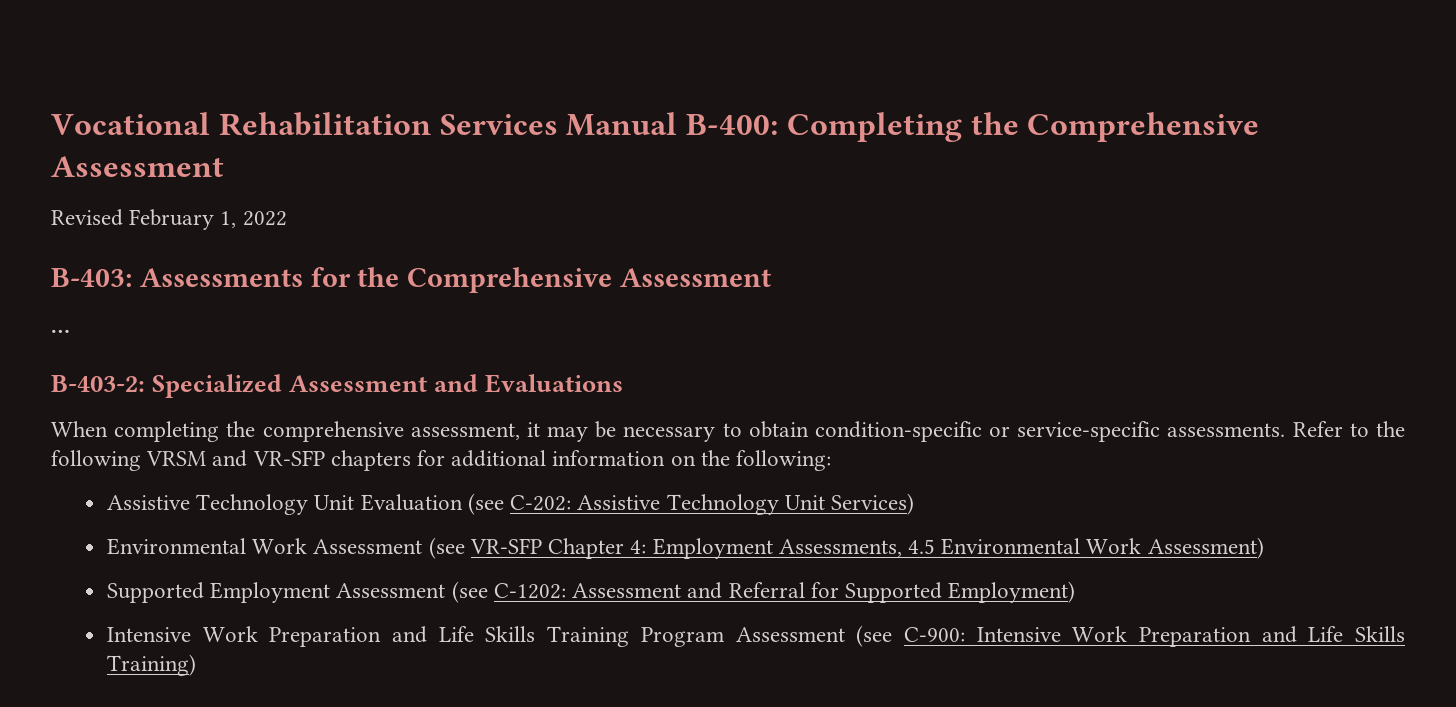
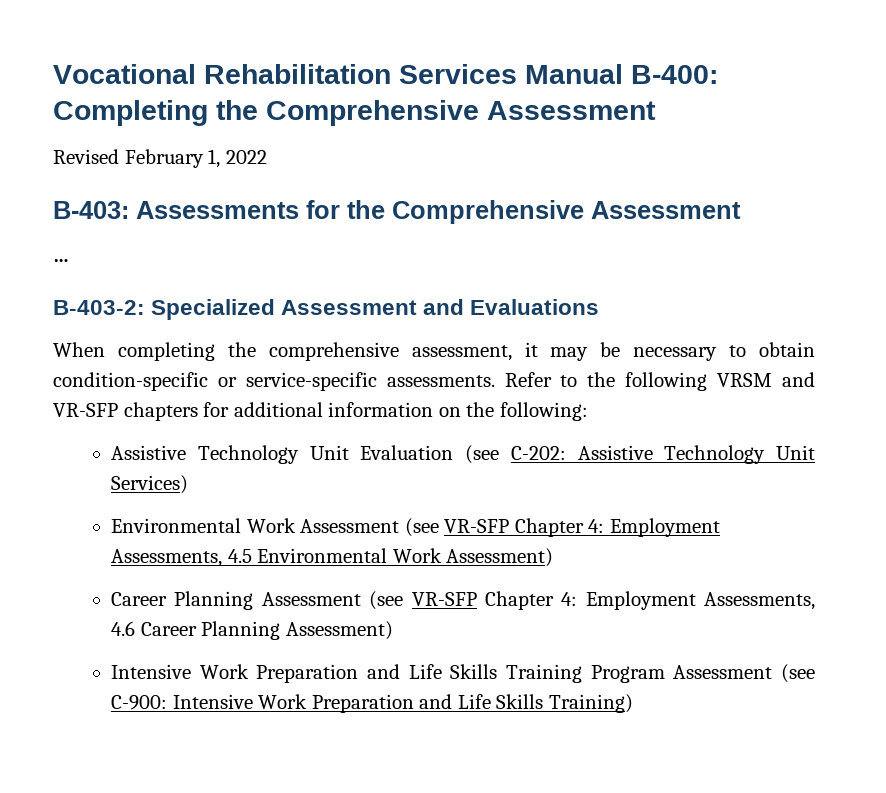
- Supported Employment Assessment (see C-1202: Assessment and Referral for Supported Employment)
+ Career Planning Assessment (see VR-SFP Chapter 4: Employment Assessments, 4.6 Career Planning Assessment)

